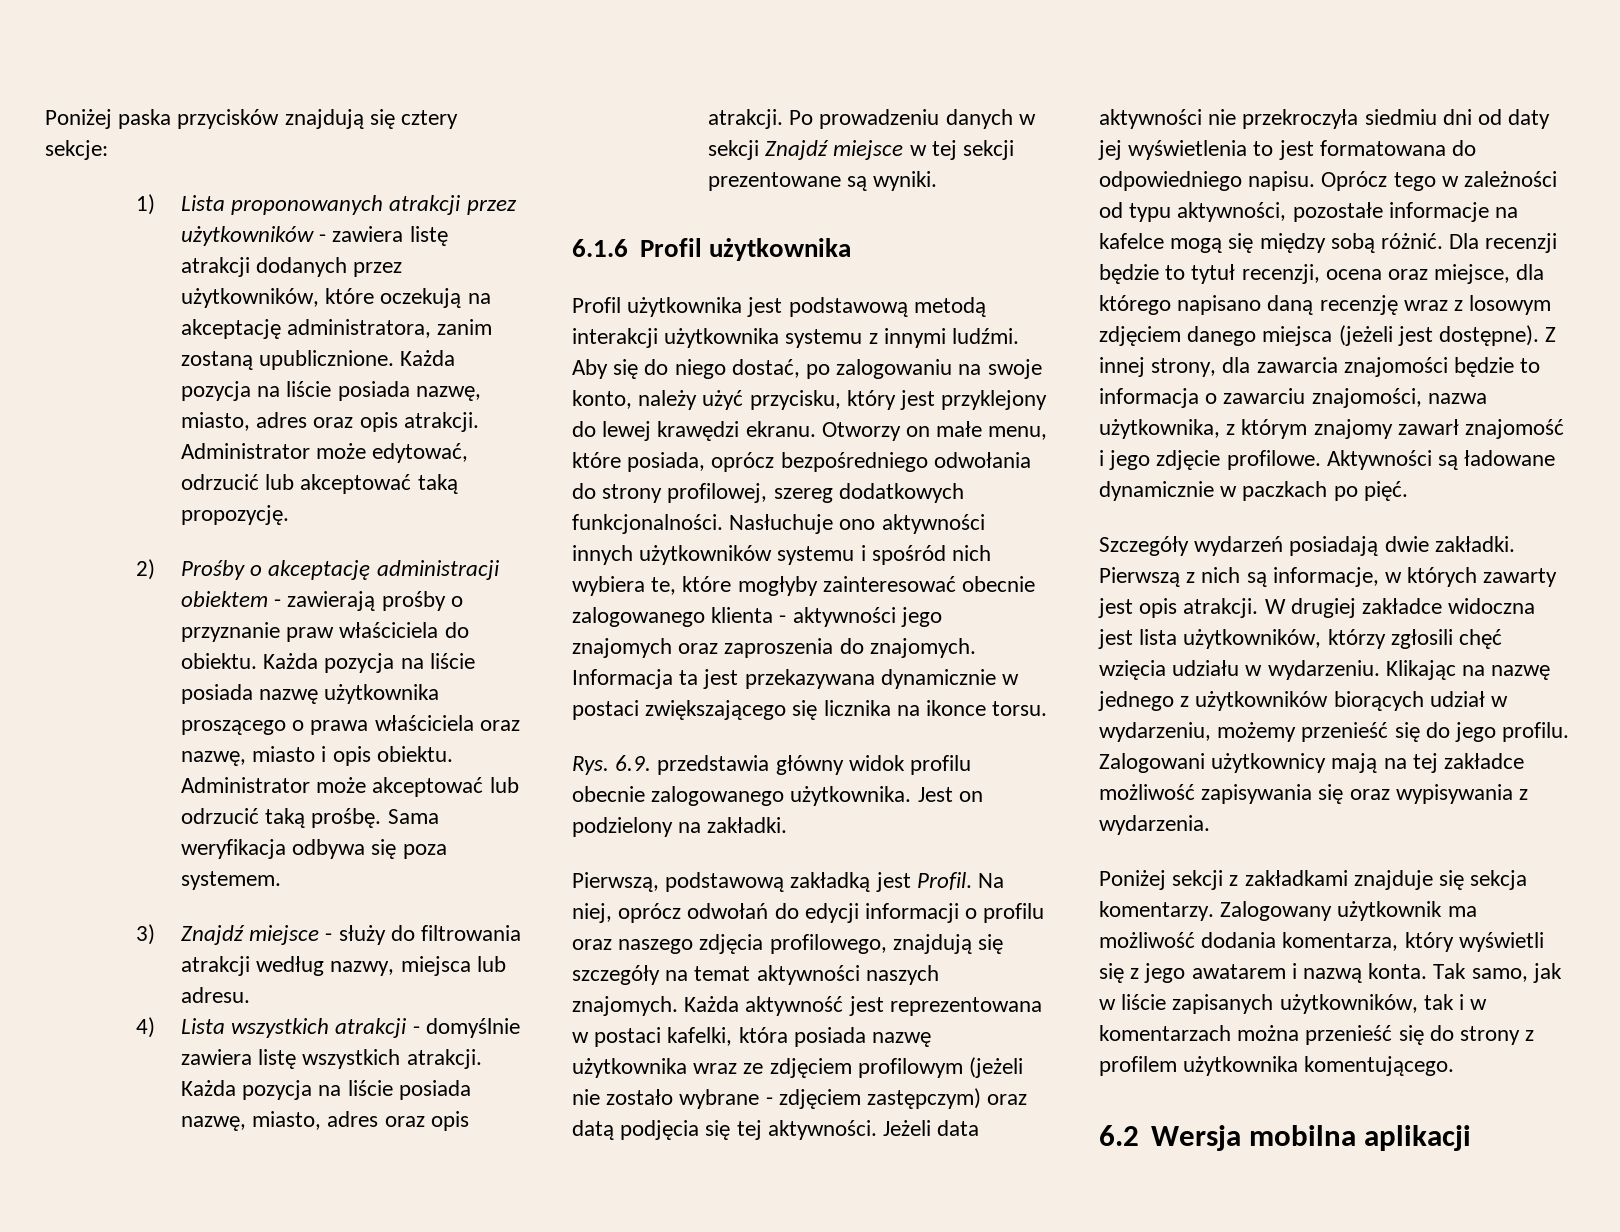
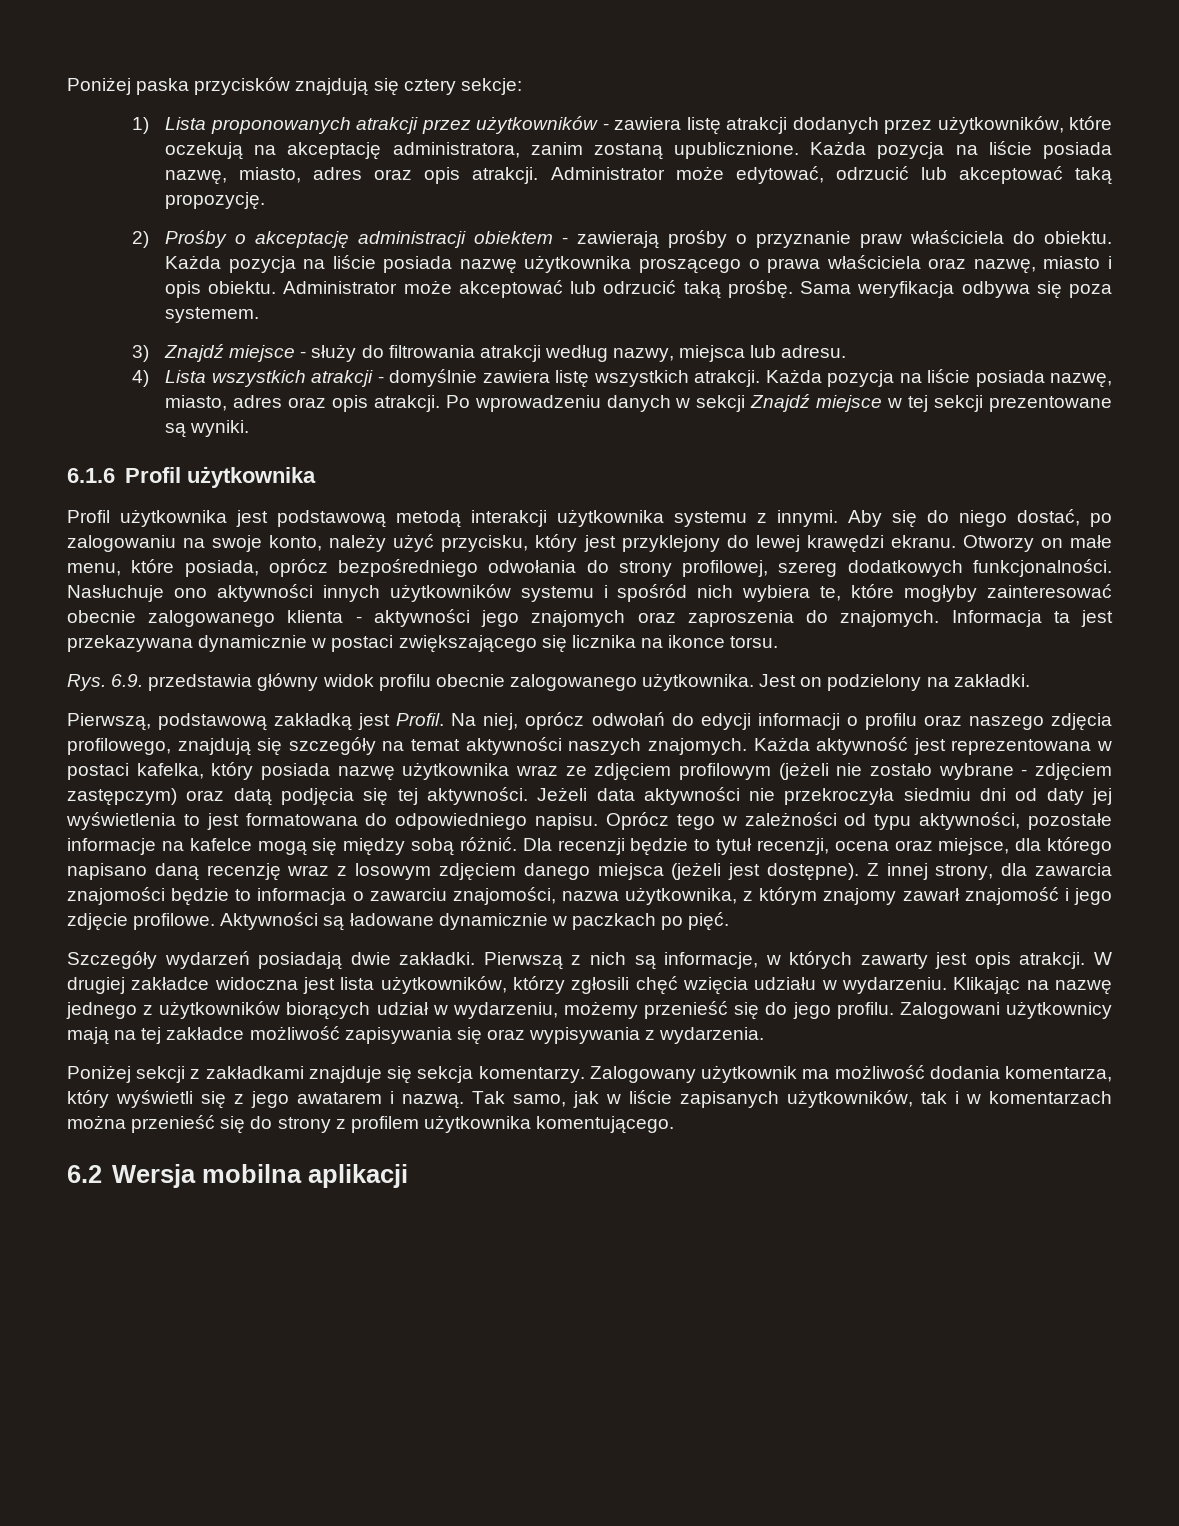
- Po prowadzeniu danych w sekcji Znajdź miejsce w tej sekcji prezentowane są wyniki.
+ Po wprowadzeniu danych w sekcji Znajdź miejsce w tej sekcji prezentowane są wyniki.
- Profil użytkownika jest podstawową metodą interakcji użytkownika systemu z innymi ludźmi.
+ Profil użytkownika jest podstawową metodą interakcji użytkownika systemu z innymi.
- Każda aktywność jest reprezentowana w postaci kafelki, która posiada nazwę użytkownika wraz ze zdjęciem profilowym (jeżeli nie zostało wybrane - zdjęciem zastępczym) oraz datą podjęcia się tej aktywności.
+ Każda aktywność jest reprezentowana w postaci kafelka, który posiada nazwę użytkownika wraz ze zdjęciem profilowym (jeżeli nie zostało wybrane - zdjęciem zastępczym) oraz datą podjęcia się tej aktywności.
- Zalogowany użytkownik ma możliwość dodania komentarza, który wyświetli się z jego awatarem i nazwą konta.
+ Zalogowany użytkownik ma możliwość dodania komentarza, który wyświetli się z jego awatarem i nazwą.

